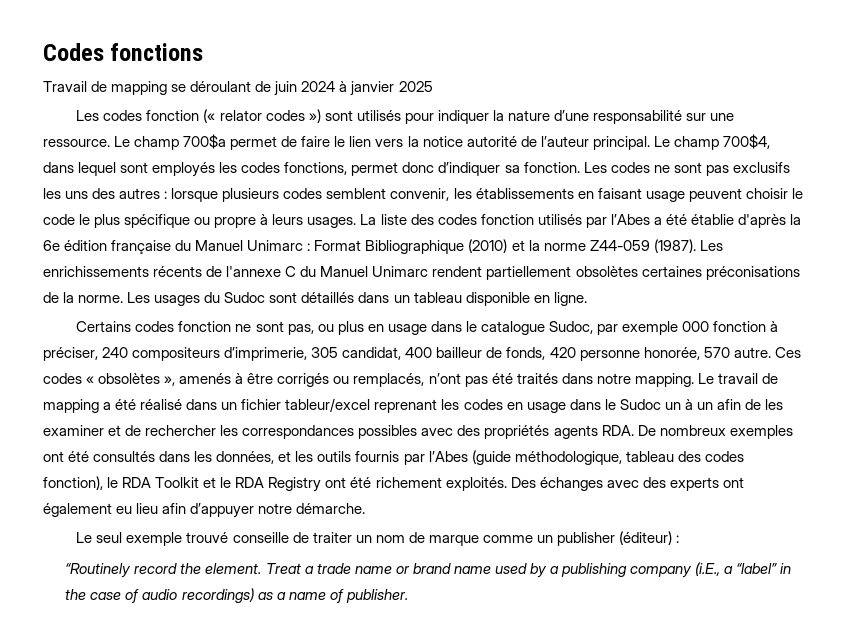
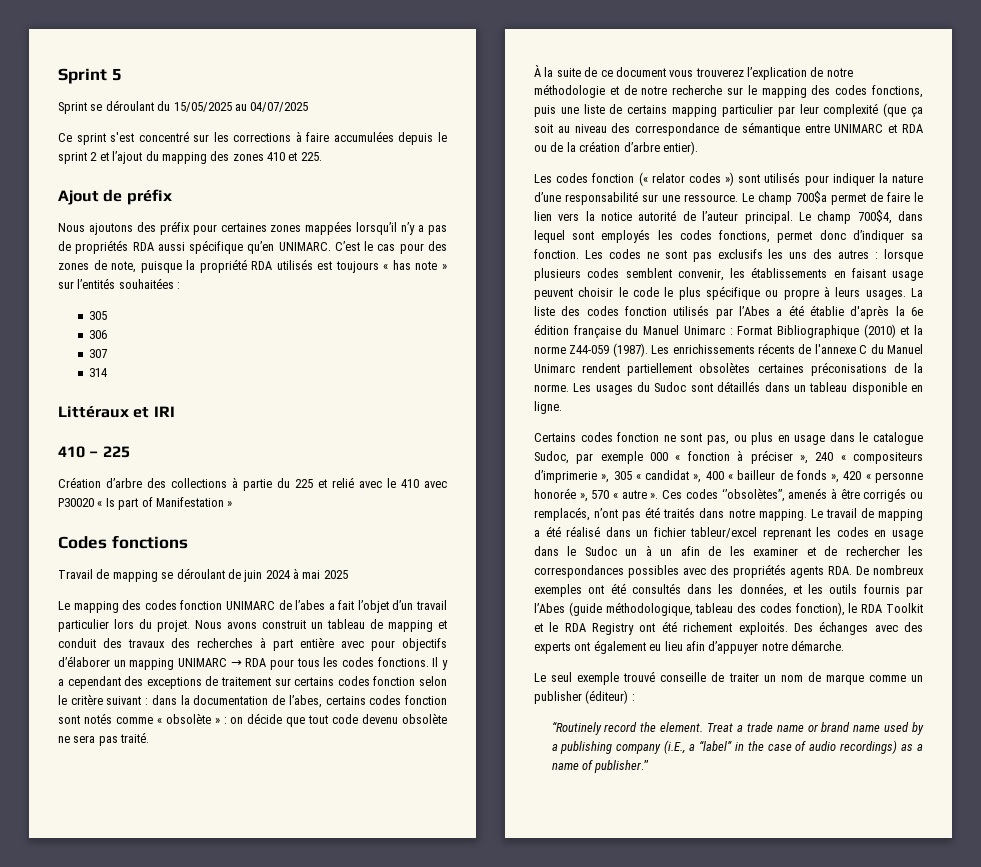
+ Sprint 5
+ Sprint se déroulant du 15/05/2025 au 04/07/2025
+ Ce sprint s'est concentré sur les corrections à faire accumulées depuis le sprint 2 et l’ajout du mapping des zones 410 et 225.
+ Ajout de préfix
+ Nous ajoutons des préfix pour certaines zones mappées lorsqu’il n’y a pas de propriétés RDA aussi spécifique qu’en UNIMARC. C’est le cas pour des zones de note, puisque la propriété RDA utilisés est toujours « has note » sur l’entités souhaitées :
+ 305
+ 306
+ 307
+ 314
+ Littéraux et IRI
+ 410 – 225
+ Création d’arbre des collections à partie du 225 et relié avec le 410 avec P30020 « Is part of Manifestation »
- Travail de mapping se déroulant de juin 2024 à janvier 2025
+ Travail de mapping se déroulant de juin 2024 à mai 2025
+ Le mapping des codes fonction UNIMARC de l’abes a fait l’objet d’un travail particulier lors du projet. Nous avons construit un tableau de mapping et conduit des travaux des recherches à part entière avec pour objectifs d’élaborer un mapping UNIMARC → RDA pour tous les codes fonctions. Il y a cependant des exceptions de traitement sur certains codes fonction selon le critère suivant : dans la documentation de l’abes, certains codes fonction sont notés comme « obsolète » : on décide que tout code devenu obsolète ne sera pas traité.
+ À la suite de ce document vous trouverez l’explication de notre méthodologie et de notre recherche sur le mapping des codes fonctions, puis une liste de certains mapping particulier par leur complexité (que ça soit au niveau des correspondance de sémantique entre UNIMARC et RDA ou de la création d’arbre entier).
- Certains codes fonction ne sont pas, ou plus en usage dans le catalogue Sudoc, par exemple 000 fonction à préciser, 240 compositeurs d’imprimerie, 305 candidat, 400 bailleur de fonds, 420 personne honorée, 570 autre. Ces codes « obsolètes », amenés à être corrigés ou remplacés, n’ont pas été traités dans notre mapping.
+ Certains codes fonction ne sont pas, ou plus en usage dans le catalogue Sudoc, par exemple 000 « fonction à préciser », 240 « compositeurs d’imprimerie », 305 « candidat », 400 « bailleur de fonds », 420 « personne honorée », 570 « autre ». Ces codes ‘’obsolètes’’, amenés à être corrigés ou remplacés, n’ont pas été traités dans notre mapping.
- Treat a trade name or brand name used by a publishing company (i.E., a “label” in the case of audio recordings) as a name of publisher.
+ Treat a trade name or brand name used by a publishing company (i.E., a “label” in the case of audio recordings) as a name of publisher.’’

